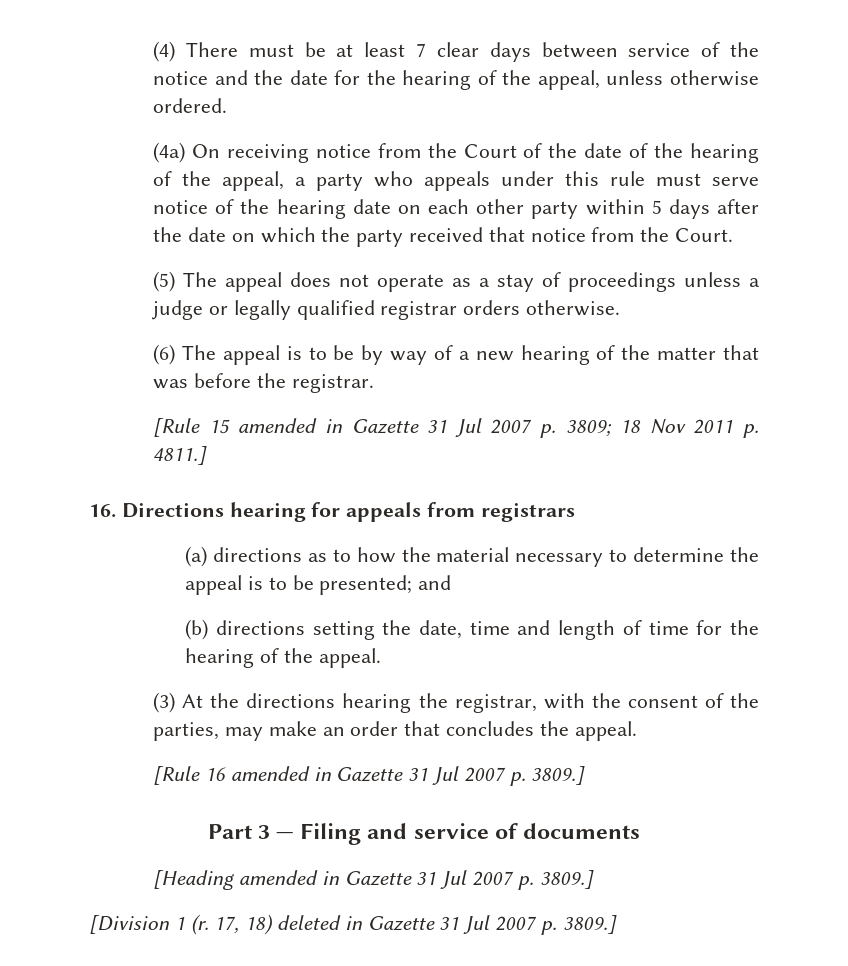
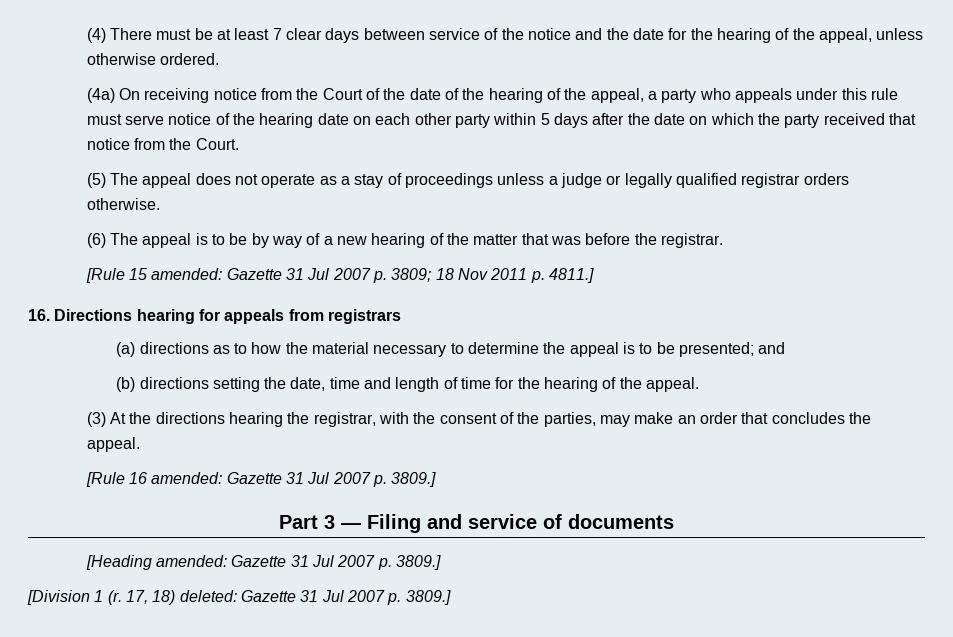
- [Rule 15 amended in Gazette 31 Jul 2007 p. 3809; 18 Nov 2011 p. 4811.]
+ [Rule 15 amended: Gazette 31 Jul 2007 p. 3809; 18 Nov 2011 p. 4811.]
- [Rule 16 amended in Gazette 31 Jul 2007 p. 3809.]
+ [Rule 16 amended: Gazette 31 Jul 2007 p. 3809.]
- [Heading amended in Gazette 31 Jul 2007 p. 3809.]
+ [Heading amended: Gazette 31 Jul 2007 p. 3809.]
- 17, 18) deleted in Gazette 31 Jul 2007 p. 3809.]
+ 17, 18) deleted: Gazette 31 Jul 2007 p. 3809.]

